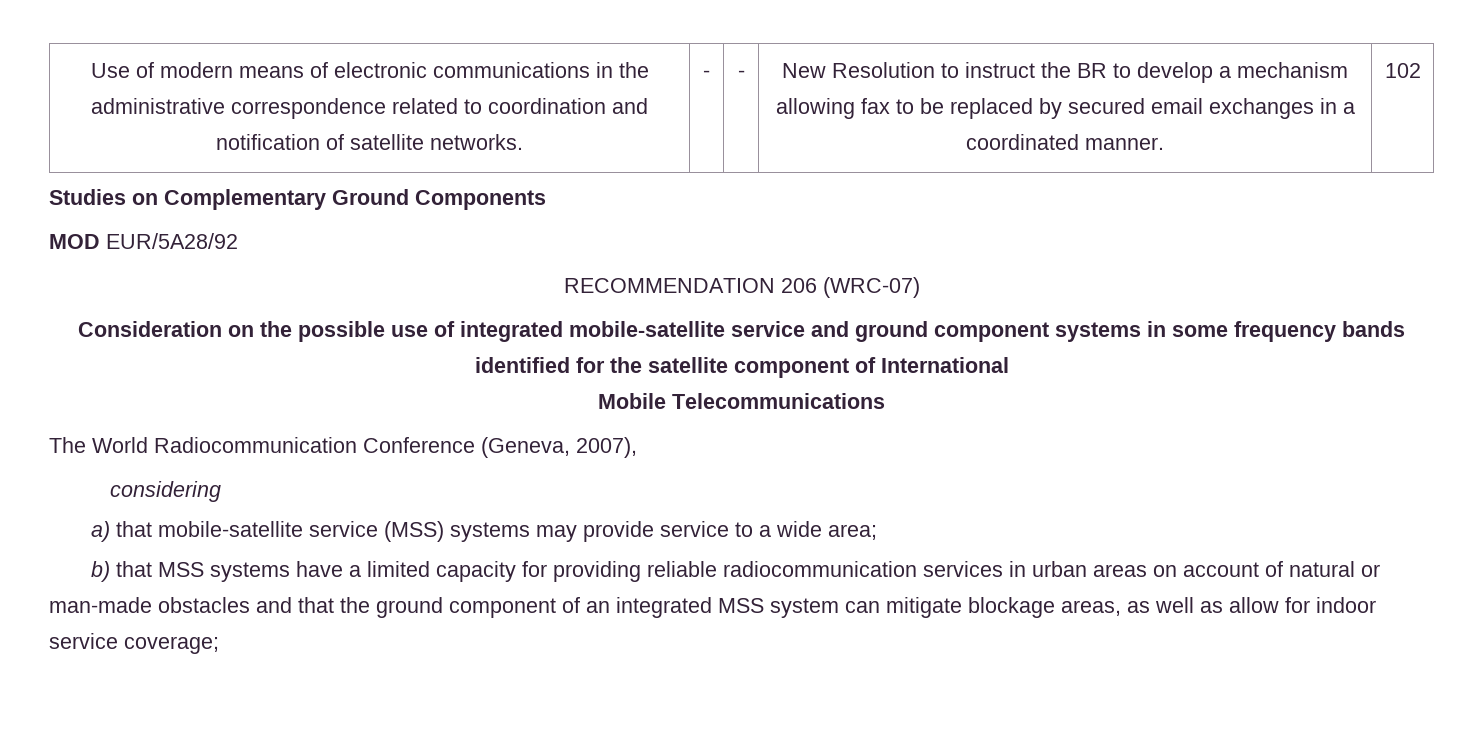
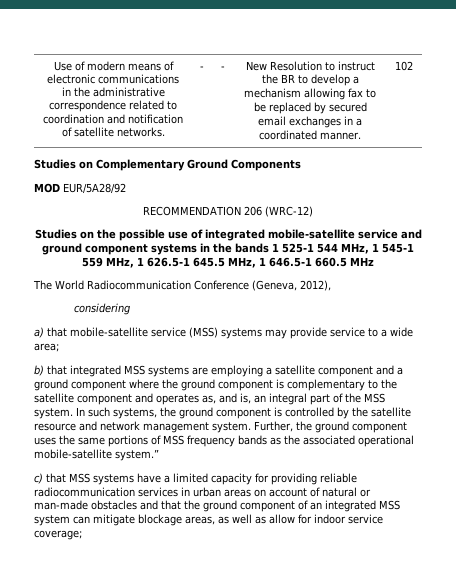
- RECOMMENDATION 206 (WRC-07)
- Consideration on the possible use of integrated mobile-satellite service and ground component systems in some frequency bands identified for the satellite component of International
- Mobile Telecommunications
+ RECOMMENDATION 206 (WRC-12)
+ Studies on the possible use of integrated mobile-satellite service and ground component systems in the bands 1 525-1 544 MHz, 1 545-1 559 MHz, 1 626.5-1 645.5 MHz, 1 646.5-1 660.5 MHz
- The World Radiocommunication Conference (Geneva, 2007),
+ The World Radiocommunication Conference (Geneva, 2012),
- b) that MSS systems have a limited capacity for providing reliable radiocommunication services in urban areas on account of natural or man-made obstacles and that the ground component of an integrated MSS system can mitigate blockage areas, as well as allow for indoor service coverage;
+ b) that integrated MSS systems are employing a satellite component and a ground component where the ground component is complementary to the satellite component and operates as, and is, an integral part of the MSS system. In such systems, the ground component is controlled by the satellite resource and network management system. Further, the ground component uses the same portions of MSS frequency bands as the associated operational mobile-satellite system.”
+ c) that MSS systems have a limited capacity for providing reliable radiocommunication services in urban areas on account of natural or man-made obstacles and that the ground component of an integrated MSS system can mitigate blockage areas, as well as allow for indoor service coverage;

